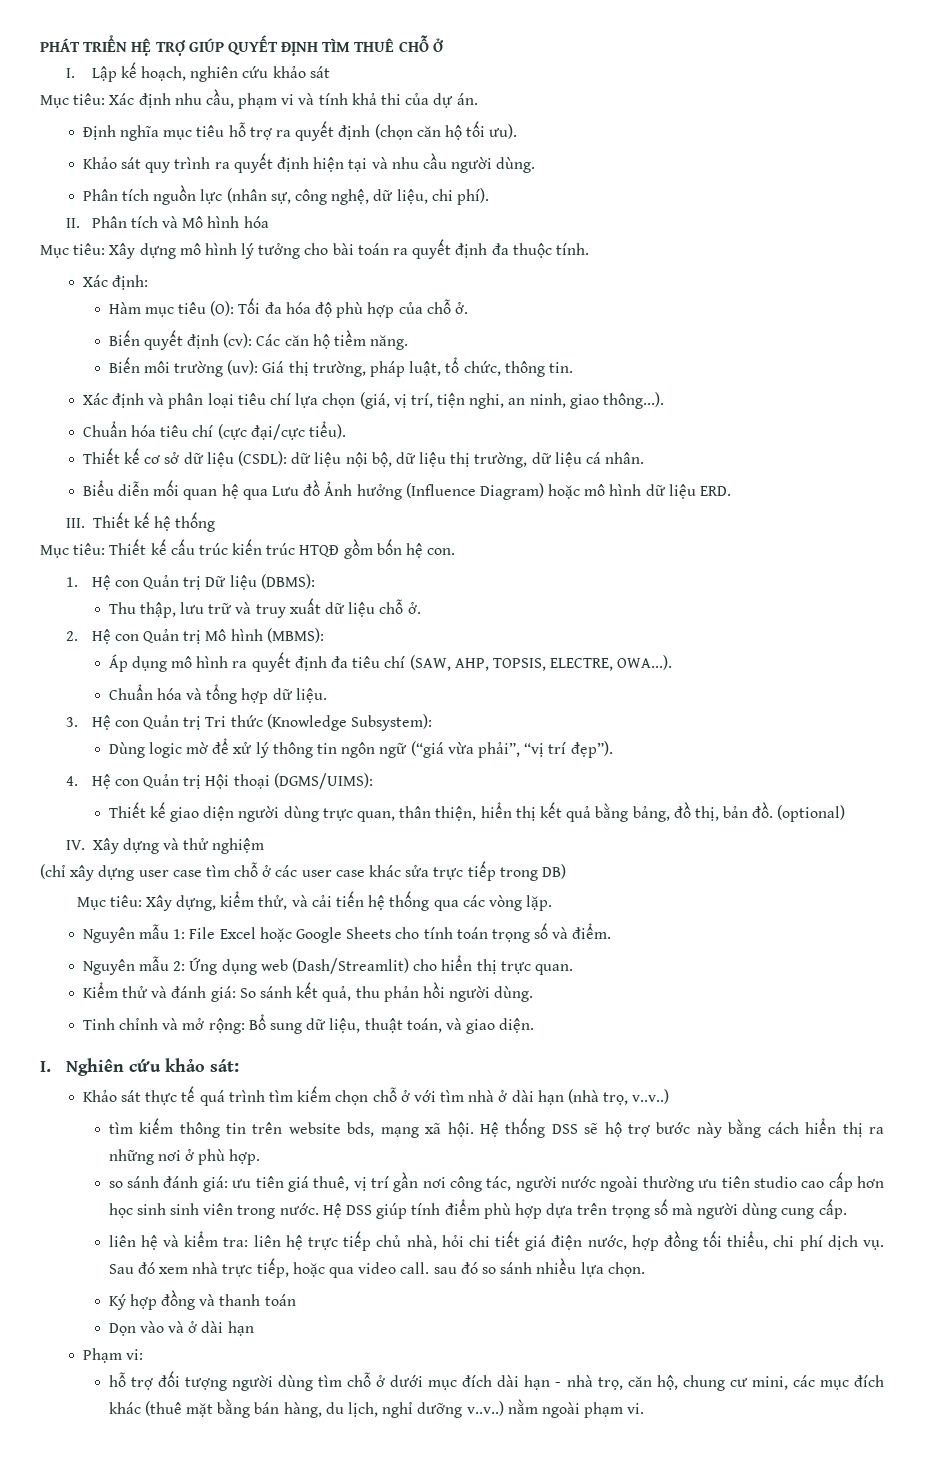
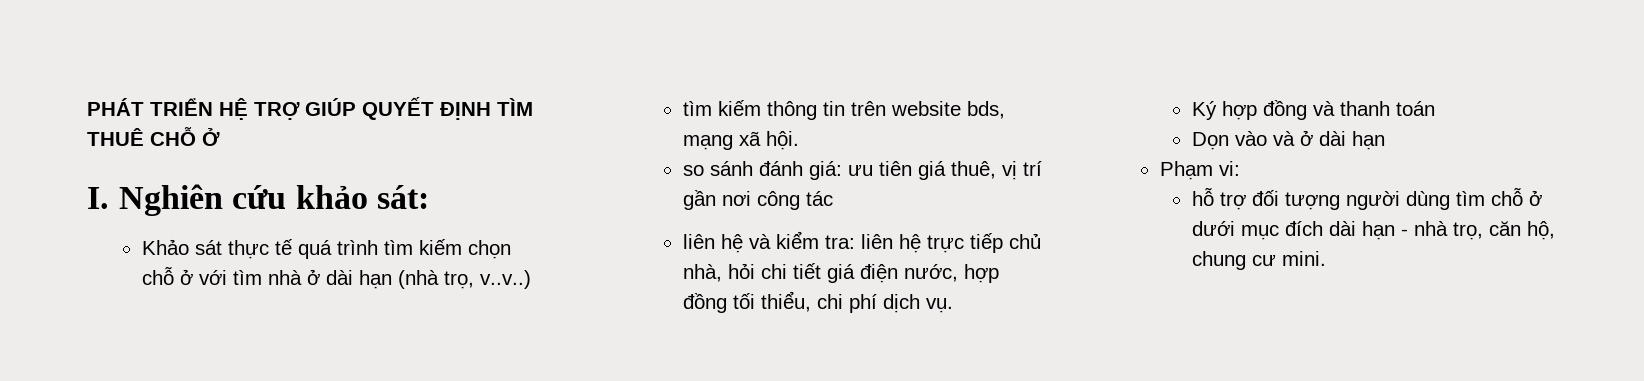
- I. Lập kế hoạch, nghiên cứu khảo sát
- Mục tiêu: Xác định nhu cầu, phạm vi và tính khả thi của dự án.
- Định nghĩa mục tiêu hỗ trợ ra quyết định (chọn căn hộ tối ưu).
- Khảo sát quy trình ra quyết định hiện tại và nhu cầu người dùng.
- Phân tích nguồn lực (nhân sự, công nghệ, dữ liệu, chi phí).
- II. Phân tích và Mô hình hóa
- Mục tiêu: Xây dựng mô hình lý tưởng cho bài toán ra quyết định đa thuộc tính.
- Xác định:
- Hàm mục tiêu (O): Tối đa hóa độ phù hợp của chỗ ở.
- Biến quyết định (cv): Các căn hộ tiềm năng.
- Biến môi trường (uv): Giá thị trường, pháp luật, tổ chức, thông tin.
- Xác định và phân loại tiêu chí lựa chọn (giá, vị trí, tiện nghi, an ninh, giao thông...).
- Chuẩn hóa tiêu chí (cực đại/cực tiểu).
- Thiết kế cơ sở dữ liệu (CSDL): dữ liệu nội bộ, dữ liệu thị trường, dữ liệu cá nhân.
- Biểu diễn mối quan hệ qua Lưu đồ Ảnh hưởng (Influence Diagram) hoặc mô hình dữ liệu ERD.
- III. Thiết kế hệ thống
- Mục tiêu: Thiết kế cấu trúc kiến trúc HTQĐ gồm bốn hệ con.
- 1. Hệ con Quản trị Dữ liệu (DBMS):
- Thu thập, lưu trữ và truy xuất dữ liệu chỗ ở.
- 2. Hệ con Quản trị Mô hình (MBMS):
- Áp dụng mô hình ra quyết định đa tiêu chí (SAW, AHP, TOPSIS, ELECTRE, OWA...).
- Chuẩn hóa và tổng hợp dữ liệu.
- 3. Hệ con Quản trị Tri thức (Knowledge Subsystem):
- Dùng logic mờ để xử lý thông tin ngôn ngữ (“giá vừa phải”, “vị trí đẹp”).
- 4. Hệ con Quản trị Hội thoại (DGMS/UIMS):
- Thiết kế giao diện người dùng trực quan, thân thiện, hiển thị kết quả bằng bảng, đồ thị, bản đồ. (optional)
- IV. Xây dựng và thử nghiệm
- (chỉ xây dựng user case tìm chỗ ở các user case khác sửa trực tiếp trong DB)
- Mục tiêu: Xây dựng, kiểm thử, và cải tiến hệ thống qua các vòng lặp.
- Nguyên mẫu 1: File Excel hoặc Google Sheets cho tính toán trọng số và điểm.
- Nguyên mẫu 2: Ứng dụng web (Dash/Streamlit) cho hiển thị trực quan.
- Kiểm thử và đánh giá: So sánh kết quả, thu phản hồi người dùng.
- Tinh chỉnh và mở rộng: Bổ sung dữ liệu, thuật toán, và giao diện.
- Hệ thống DSS sẽ hộ trợ bước này bằng cách hiển thị ra những nơi ở phù hợp.
- so sánh đánh giá: ưu tiên giá thuê, vị trí gần nơi công tác, người nước ngoài thường ưu tiên studio cao cấp hơn học sinh sinh viên trong nước. Hệ DSS giúp tính điểm phù hợp dựa trên trọng số mà người dùng cung cấp.
+ so sánh đánh giá: ưu tiên giá thuê, vị trí gần nơi công tác
- Sau đó xem nhà trực tiếp, hoặc qua video call. sau đó so sánh nhiều lựa chọn.
- hỗ trợ đối tượng người dùng tìm chỗ ở dưới mục đích dài hạn - nhà trọ, căn hộ, chung cư mini, các mục đích khác (thuê mặt bằng bán hàng, du lịch, nghỉ dưỡng v..v..) nằm ngoài phạm vi.
+ hỗ trợ đối tượng người dùng tìm chỗ ở dưới mục đích dài hạn - nhà trọ, căn hộ, chung cư mini.

